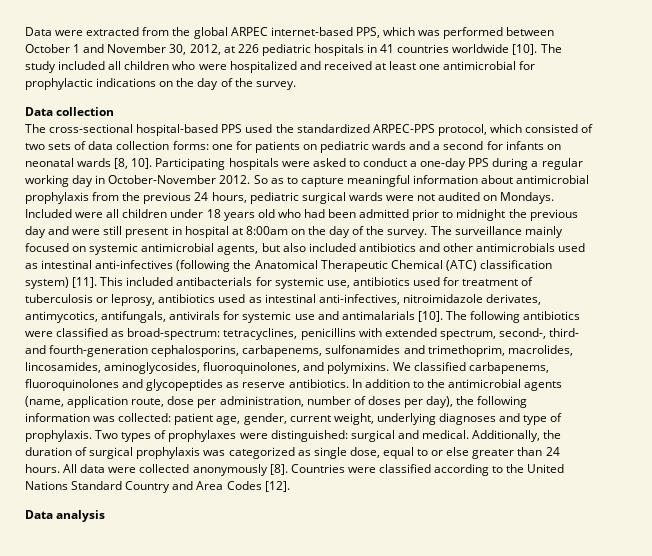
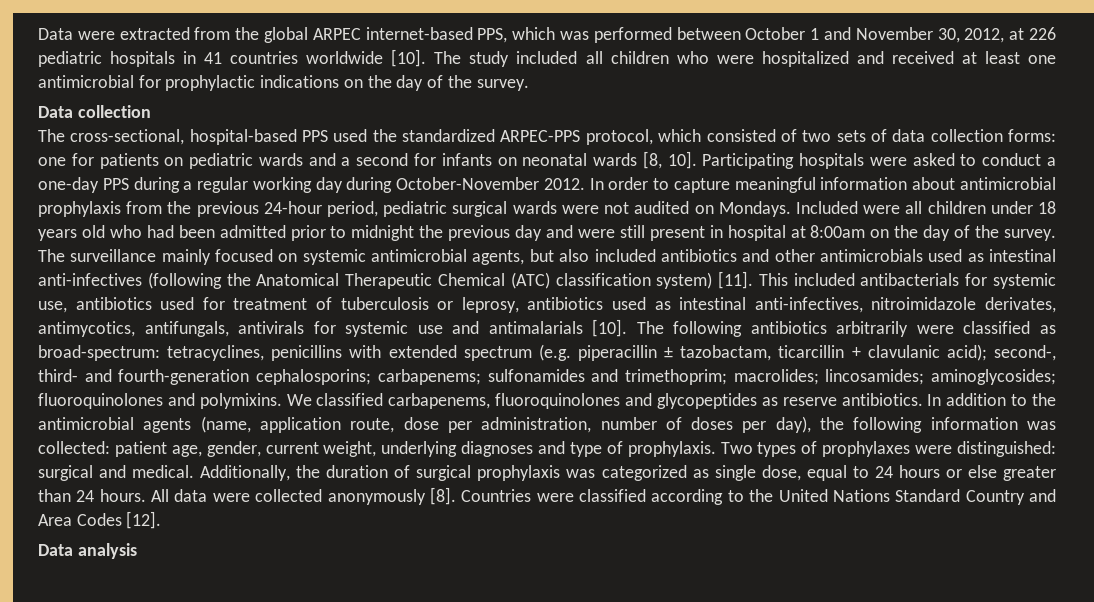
- The cross-sectional hospital-based PPS used the standardized ARPEC-PPS protocol, which consisted of two sets of data collection forms: one for patients on pediatric wards and a second for infants on neonatal wards [8, 10].
+ The cross-sectional, hospital-based PPS used the standardized ARPEC-PPS protocol, which consisted of two sets of data collection forms: one for patients on pediatric wards and a second for infants on neonatal wards [8, 10].
- Participating hospitals were asked to conduct a one-day PPS during a regular working day in October-November 2012.
+ Participating hospitals were asked to conduct a one-day PPS during a regular working day during October-November 2012.
- So as to capture meaningful information about antimicrobial prophylaxis from the previous 24 hours, pediatric surgical wards were not audited on Mondays.
+ In order to capture meaningful information about antimicrobial prophylaxis from the previous 24-hour period, pediatric surgical wards were not audited on Mondays.
- The following antibiotics were classified as broad-spectrum: tetracyclines, penicillins with extended spectrum, second-, third- and fourth-generation cephalosporins, carbapenems, sulfonamides and trimethoprim, macrolides, lincosamides, aminoglycosides, fluoroquinolones, and polymixins.
+ The following antibiotics arbitrarily were classified as broad-spectrum: tetracyclines, penicillins with extended spectrum (e.g. piperacillin ± tazobactam, ticarcillin + clavulanic acid); second-, third- and fourth-generation cephalosporins; carbapenems; sulfonamides and trimethoprim; macrolides; lincosamides; aminoglycosides; fluoroquinolones and polymixins.
- Additionally, the duration of surgical prophylaxis was categorized as single dose, equal to or else greater than 24 hours.
+ Additionally, the duration of surgical prophylaxis was categorized as single dose, equal to 24 hours or else greater than 24 hours.

